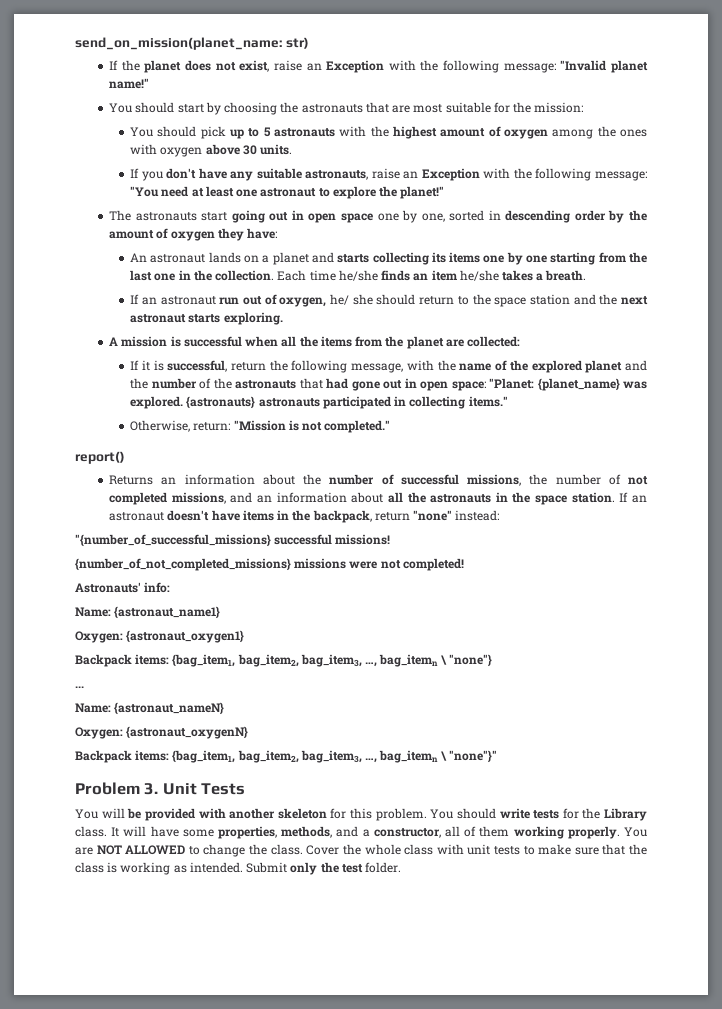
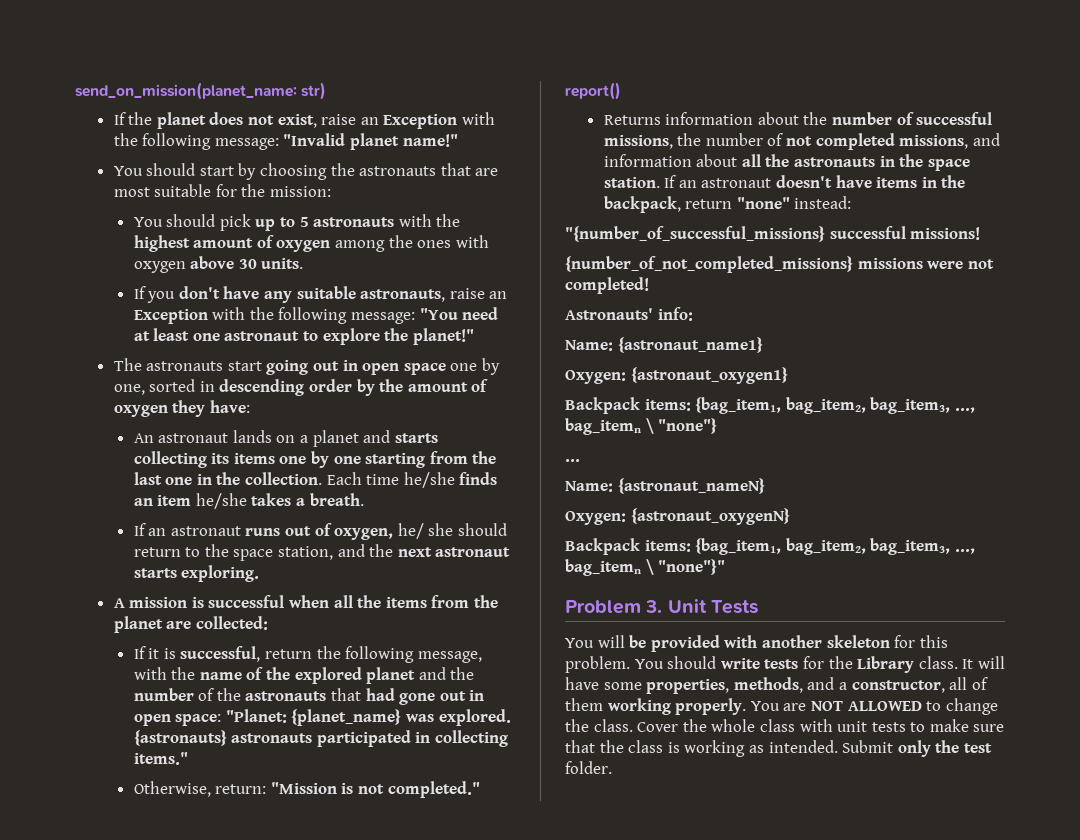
- If an astronaut run out of oxygen, he/ she should return to the space station and the next astronaut starts exploring.
+ If an astronaut runs out of oxygen, he/ she should return to the space station, and the next astronaut starts exploring.
- Returns an information about the number of successful missions, the number of not completed missions, and an information about all the astronauts in the space station.
+ Returns information about the number of successful missions, the number of not completed missions, and information about all the astronauts in the space station.

